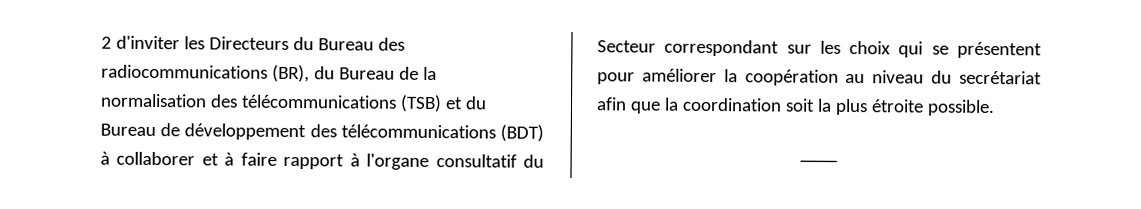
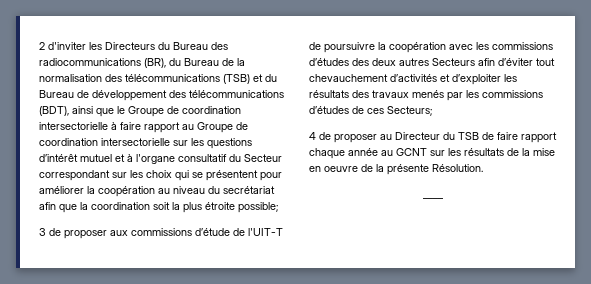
- 2 d'inviter les Directeurs du Bureau des radiocommunications (BR), du Bureau de la normalisation des télécommunications (TSB) et du Bureau de développement des télécommunications (BDT) à collaborer et à faire rapport à l'organe consultatif du Secteur correspondant sur les choix qui se présentent pour améliorer la coopération au niveau du secrétariat afin que la coordination soit la plus étroite possible.
+ 2 d'inviter les Directeurs du Bureau des radiocommunications (BR), du Bureau de la normalisation des télécommunications (TSB) et du Bureau de développement des télécommunications (BDT), ainsi que le Groupe de coordination intersectorielle à faire rapport au Groupe de coordination intersectorielle sur les questions d’intérêt mutuel et à l'organe consultatif du Secteur correspondant sur les choix qui se présentent pour améliorer la coopération au niveau du secrétariat afin que la coordination soit la plus étroite possible;
+ 3 de proposer aux commissions d’étude de l'UIT-T de poursuivre la coopération avec les commissions d’études des deux autres Secteurs afin d’éviter tout chevauchement d’activités et d’exploiter les résultats des travaux menés par les commissions d’études de ces Secteurs;
+ 4 de proposer au Directeur du TSB de faire rapport chaque année au GCNT sur les résultats de la mise en oeuvre de la présente Résolution.

